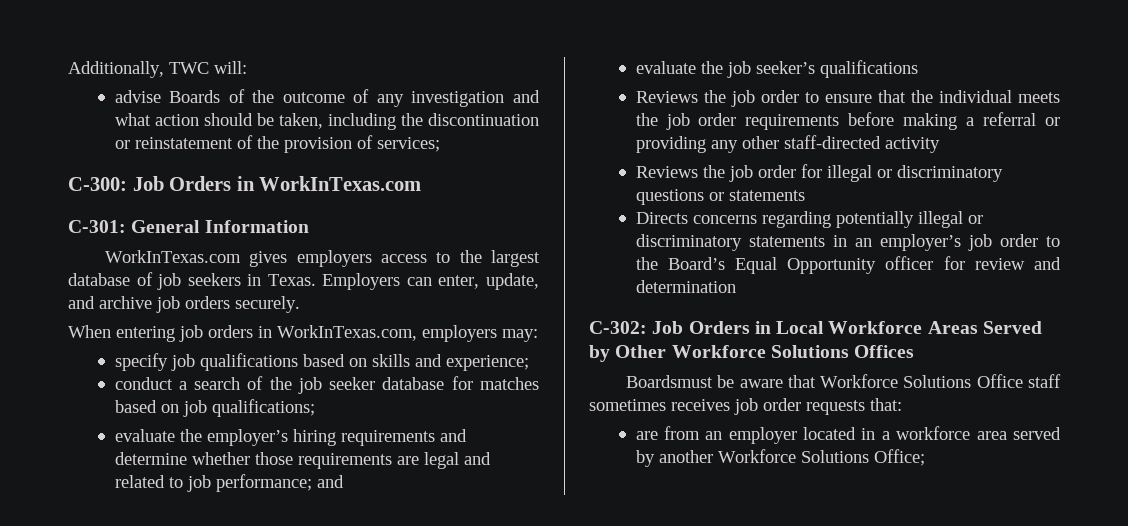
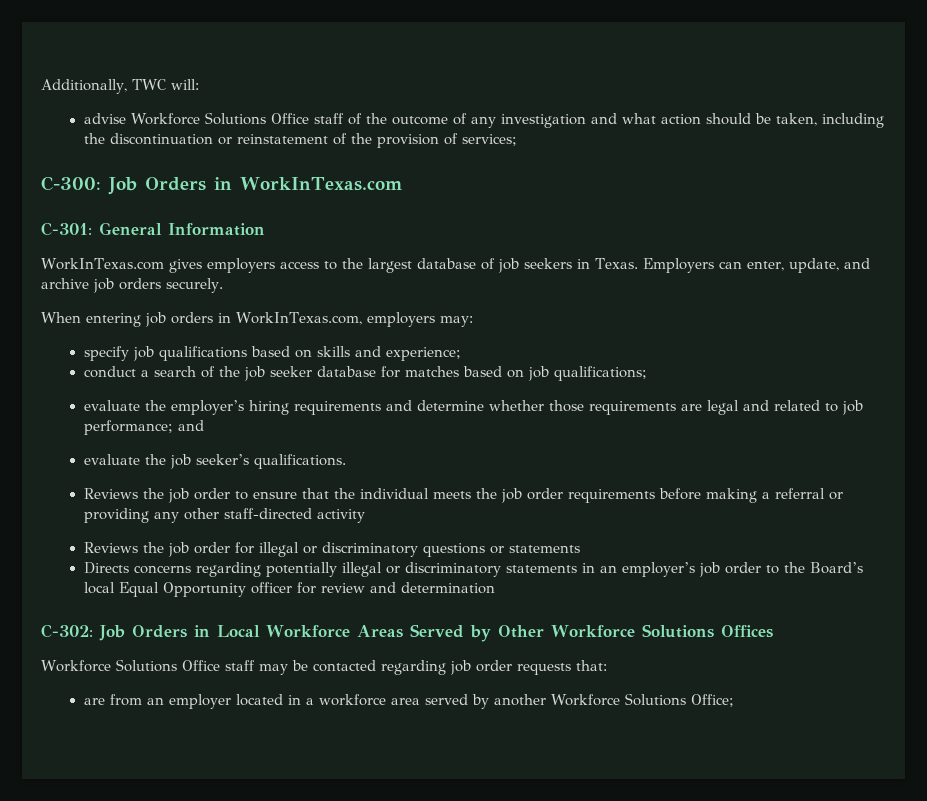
- advise Boards of the outcome of any investigation and what action should be taken, including the discontinuation or reinstatement of the provision of services;
+ advise Workforce Solutions Office staff of the outcome of any investigation and what action should be taken, including the discontinuation or reinstatement of the provision of services;
- evaluate the job seeker’s qualifications
+ evaluate the job seeker’s qualifications.
- Directs concerns regarding potentially illegal or discriminatory statements in an employer’s job order to the Board’s Equal Opportunity officer for review and determination
+ Directs concerns regarding potentially illegal or discriminatory statements in an employer’s job order to the Board’s local Equal Opportunity officer for review and determination
- Boardsmust be aware that Workforce Solutions Office staff sometimes receives job order requests that:
+ Workforce Solutions Office staff may be contacted regarding job order requests that:

